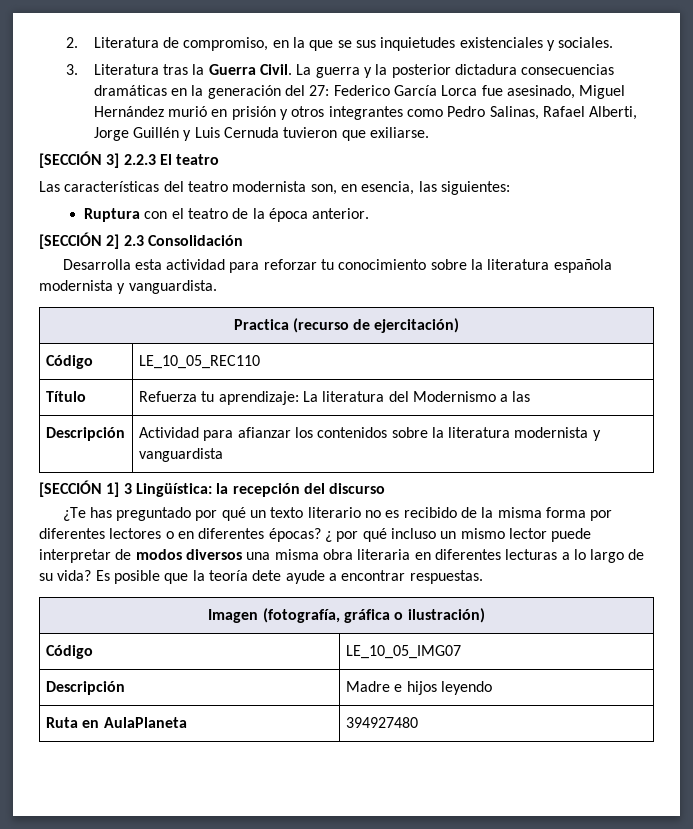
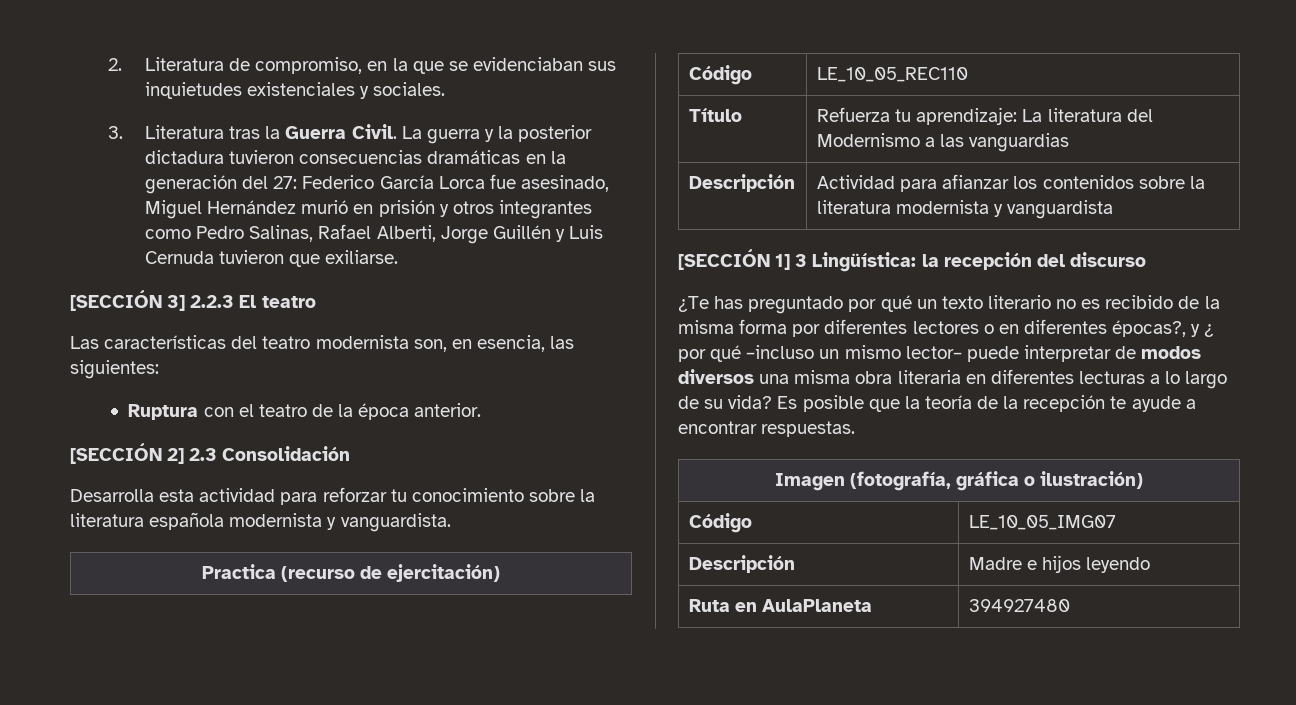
- 2. Literatura de compromiso, en la que se sus inquietudes existenciales y sociales.
+ 2. Literatura de compromiso, en la que se evidenciaban sus inquietudes existenciales y sociales.
- La guerra y la posterior dictadura consecuencias dramáticas en la generación del 27: Federico García Lorca fue asesinado, Miguel Hernández murió en prisión y otros integrantes como Pedro Salinas, Rafael Alberti, Jorge Guillén y Luis Cernuda tuvieron que exiliarse.
+ La guerra y la posterior dictadura tuvieron consecuencias dramáticas en la generación del 27: Federico García Lorca fue asesinado, Miguel Hernández murió en prisión y otros integrantes como Pedro Salinas, Rafael Alberti, Jorge Guillén y Luis Cernuda tuvieron que exiliarse.
- Título | Refuerza tu aprendizaje: La literatura del Modernismo a las
+ Título | Refuerza tu aprendizaje: La literatura del Modernismo a las vanguardias
- ¿Te has preguntado por qué un texto literario no es recibido de la misma forma por diferentes lectores o en diferentes épocas? ¿ por qué incluso un mismo lector puede interpretar de modos diversos una misma obra literaria en diferentes lecturas a lo largo de su vida?
+ ¿Te has preguntado por qué un texto literario no es recibido de la misma forma por diferentes lectores o en diferentes épocas?, y ¿ por qué –incluso un mismo lector– puede interpretar de modos diversos una misma obra literaria en diferentes lecturas a lo largo de su vida?
- Es posible que la teoría dete ayude a encontrar respuestas.
+ Es posible que la teoría de la recepción te ayude a encontrar respuestas.

